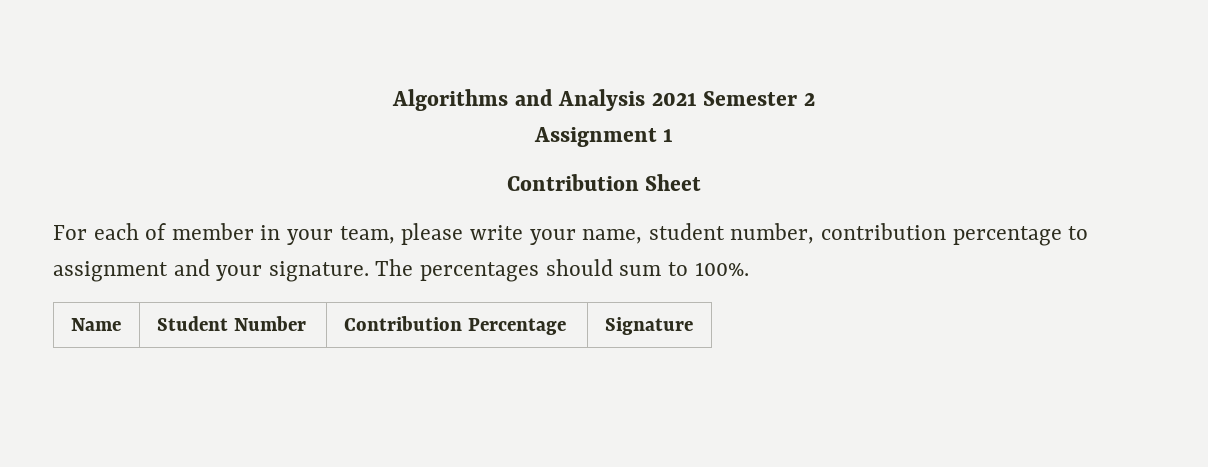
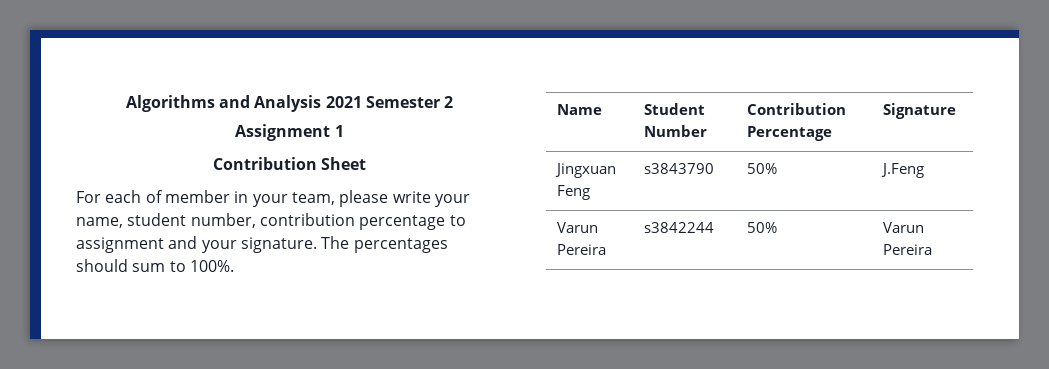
+ Jingxuan Feng | s3843790 | 50% | J.Feng
+ Varun Pereira | s3842244 | 50% | Varun Pereira

